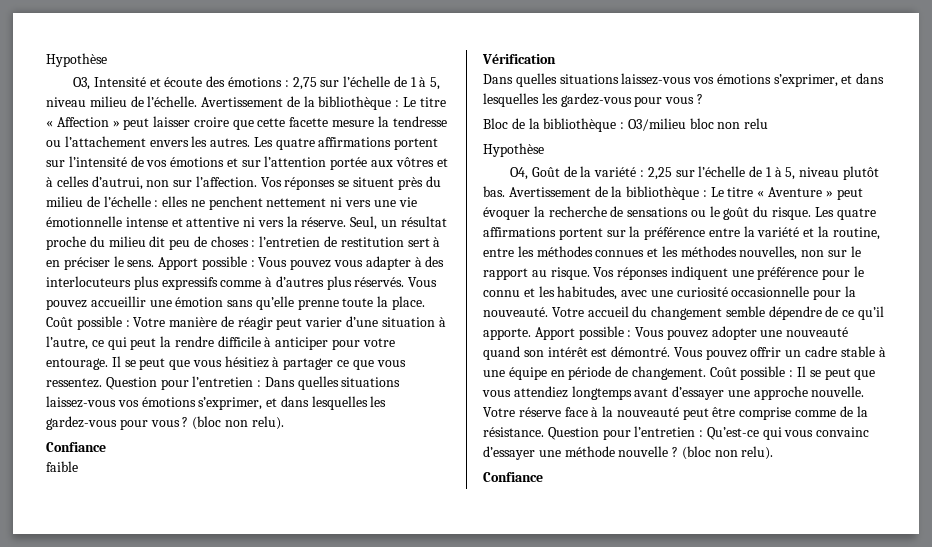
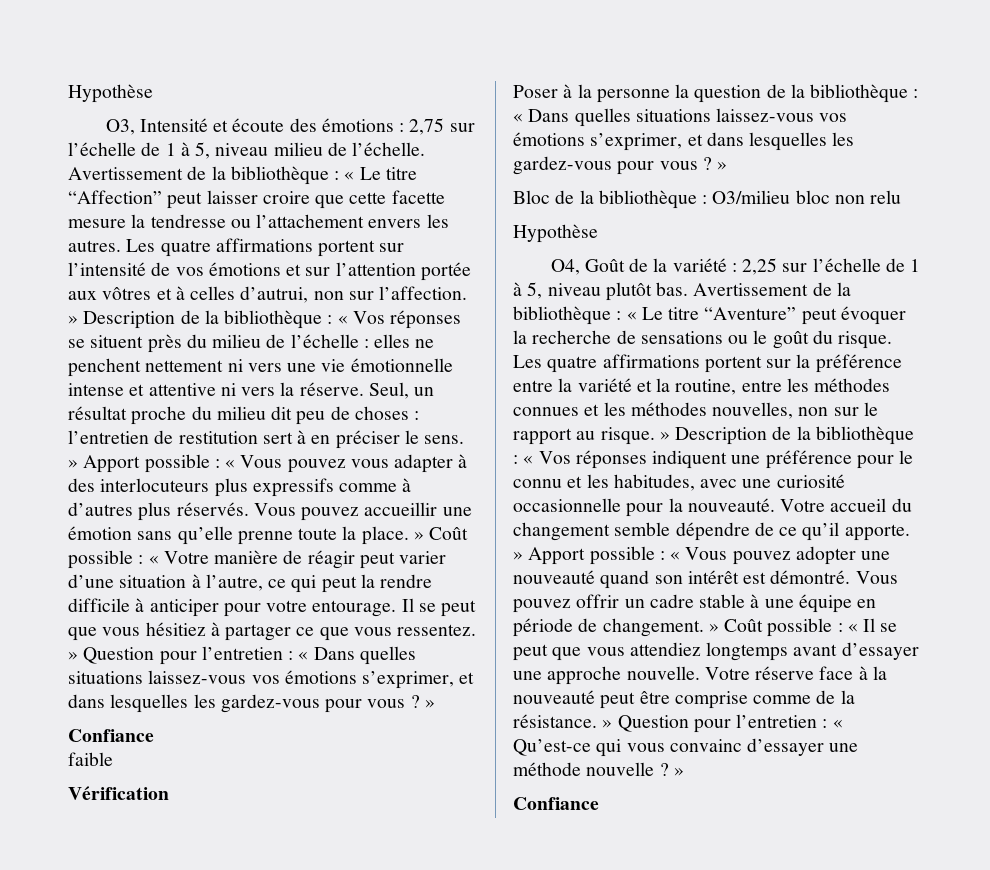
- Avertissement de la bibliothèque : Le titre « Affection » peut laisser croire que cette facette mesure la tendresse ou l’attachement envers les autres.
+ Avertissement de la bibliothèque : « Le titre “Affection” peut laisser croire que cette facette mesure la tendresse ou l’attachement envers les autres.
- Les quatre affirmations portent sur l’intensité de vos émotions et sur l’attention portée aux vôtres et à celles d’autrui, non sur l’affection. Vos réponses se situent près du milieu de l’échelle : elles ne penchent nettement ni vers une vie émotionnelle intense et attentive ni vers la réserve.
+ Les quatre affirmations portent sur l’intensité de vos émotions et sur l’attention portée aux vôtres et à celles d’autrui, non sur l’affection. » Description de la bibliothèque : « Vos réponses se situent près du milieu de l’échelle : elles ne penchent nettement ni vers une vie émotionnelle intense et attentive ni vers la réserve.
- Seul, un résultat proche du milieu dit peu de choses : l’entretien de restitution sert à en préciser le sens. Apport possible : Vous pouvez vous adapter à des interlocuteurs plus expressifs comme à d’autres plus réservés.
+ Seul, un résultat proche du milieu dit peu de choses : l’entretien de restitution sert à en préciser le sens. » Apport possible : « Vous pouvez vous adapter à des interlocuteurs plus expressifs comme à d’autres plus réservés.
- Vous pouvez accueillir une émotion sans qu’elle prenne toute la place. Coût possible : Votre manière de réagir peut varier d’une situation à l’autre, ce qui peut la rendre difficile à anticiper pour votre entourage.
+ Vous pouvez accueillir une émotion sans qu’elle prenne toute la place. » Coût possible : « Votre manière de réagir peut varier d’une situation à l’autre, ce qui peut la rendre difficile à anticiper pour votre entourage.
- Il se peut que vous hésitiez à partager ce que vous ressentez. Question pour l’entretien : Dans quelles situations laissez-vous vos émotions s’exprimer, et dans lesquelles les gardez-vous pour vous ? (bloc non relu).
+ Il se peut que vous hésitiez à partager ce que vous ressentez. » Question pour l’entretien : « Dans quelles situations laissez-vous vos émotions s’exprimer, et dans lesquelles les gardez-vous pour vous ? »
  Vérification
- Dans quelles situations laissez-vous vos émotions s’exprimer, et dans lesquelles les gardez-vous pour vous ?
+ Poser à la personne la question de la bibliothèque : « Dans quelles situations laissez-vous vos émotions s’exprimer, et dans lesquelles les gardez-vous pour vous ? »
- Avertissement de la bibliothèque : Le titre « Aventure » peut évoquer la recherche de sensations ou le goût du risque.
+ Avertissement de la bibliothèque : « Le titre “Aventure” peut évoquer la recherche de sensations ou le goût du risque.
- Les quatre affirmations portent sur la préférence entre la variété et la routine, entre les méthodes connues et les méthodes nouvelles, non sur le rapport au risque. Vos réponses indiquent une préférence pour le connu et les habitudes, avec une curiosité occasionnelle pour la nouveauté.
+ Les quatre affirmations portent sur la préférence entre la variété et la routine, entre les méthodes connues et les méthodes nouvelles, non sur le rapport au risque. » Description de la bibliothèque : « Vos réponses indiquent une préférence pour le connu et les habitudes, avec une curiosité occasionnelle pour la nouveauté.
- Votre accueil du changement semble dépendre de ce qu’il apporte. Apport possible : Vous pouvez adopter une nouveauté quand son intérêt est démontré.
+ Votre accueil du changement semble dépendre de ce qu’il apporte. » Apport possible : « Vous pouvez adopter une nouveauté quand son intérêt est démontré.
- Vous pouvez offrir un cadre stable à une équipe en période de changement. Coût possible : Il se peut que vous attendiez longtemps avant d’essayer une approche nouvelle.
+ Vous pouvez offrir un cadre stable à une équipe en période de changement. » Coût possible : « Il se peut que vous attendiez longtemps avant d’essayer une approche nouvelle.
- Votre réserve face à la nouveauté peut être comprise comme de la résistance. Question pour l’entretien : Qu’est-ce qui vous convainc d’essayer une méthode nouvelle ? (bloc non relu).
+ Votre réserve face à la nouveauté peut être comprise comme de la résistance. » Question pour l’entretien : « Qu’est-ce qui vous convainc d’essayer une méthode nouvelle ? »

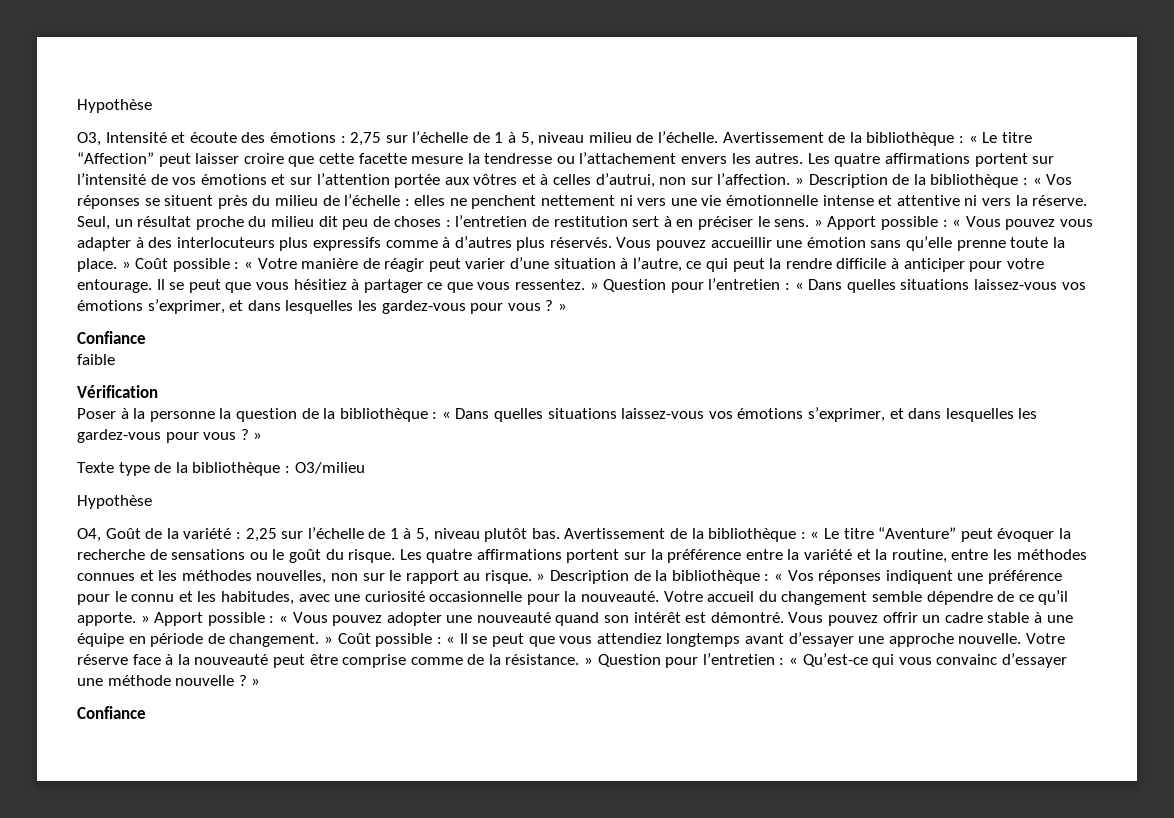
- Bloc de la bibliothèque : O3/milieu bloc non relu
+ Texte type de la bibliothèque : O3/milieu

